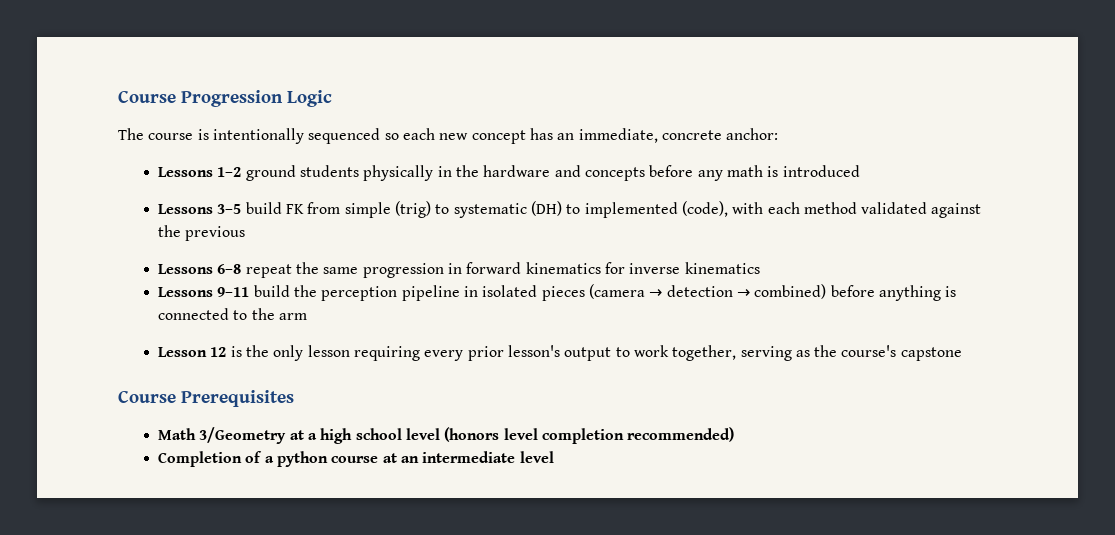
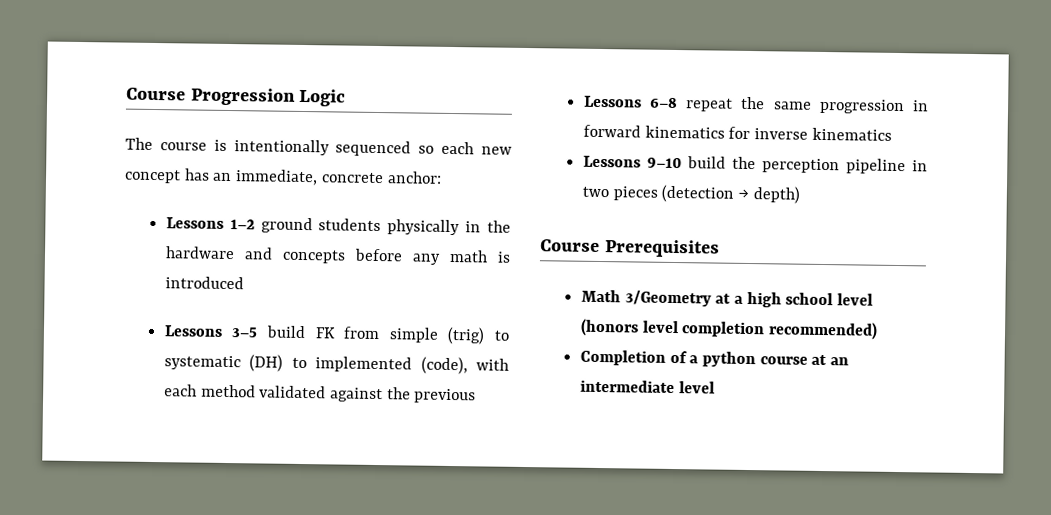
- Lessons 9–11 build the perception pipeline in isolated pieces (camera → detection → combined) before anything is connected to the arm
- Lesson 12 is the only lesson requiring every prior lesson's output to work together, serving as the course's capstone
+ Lessons 9–10 build the perception pipeline in two pieces (detection → depth)

